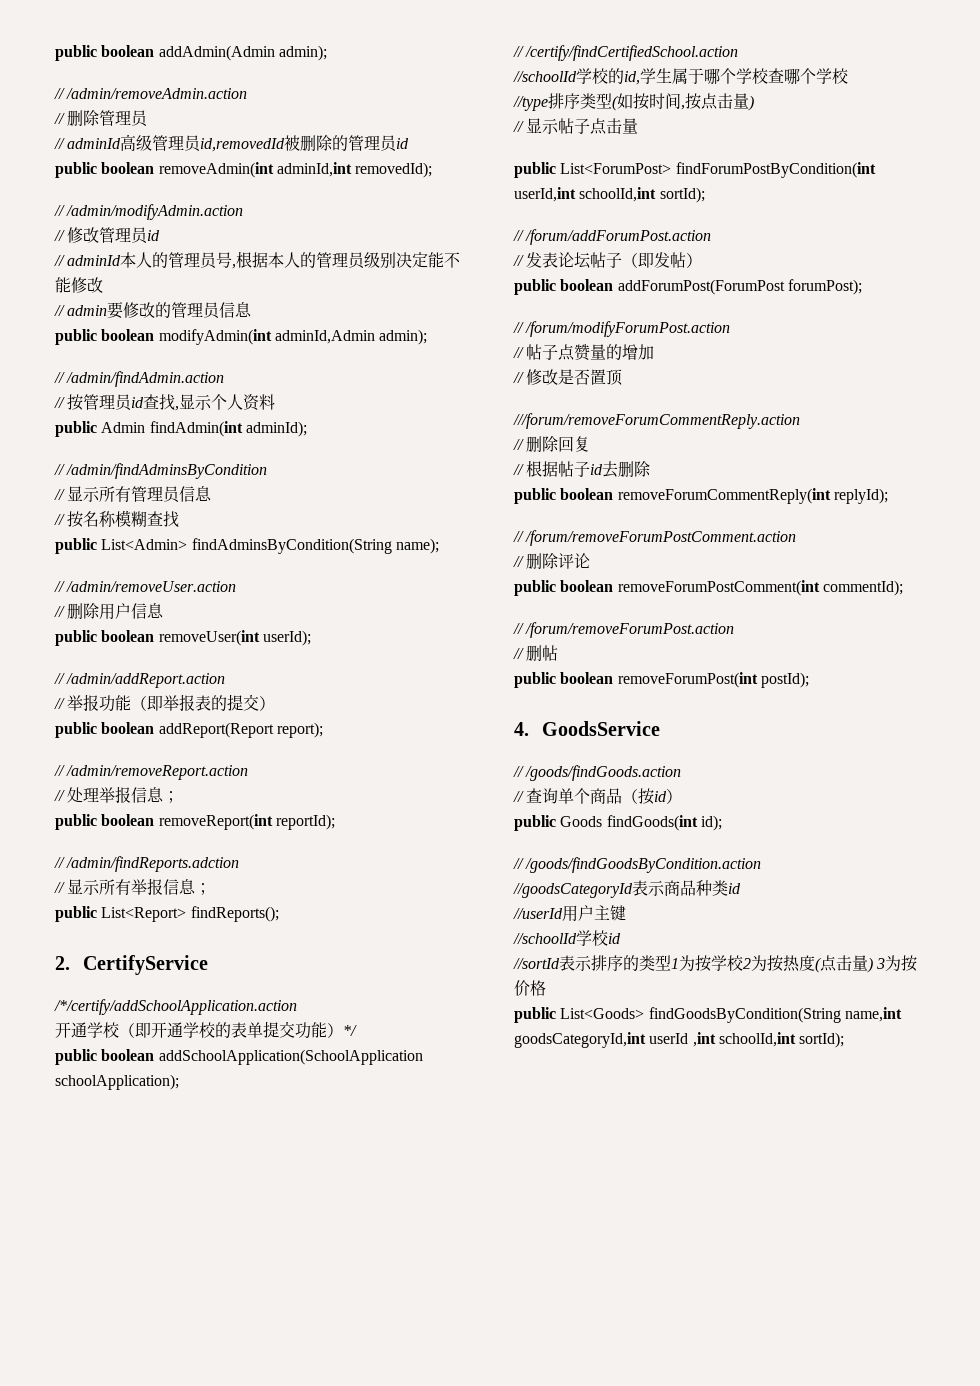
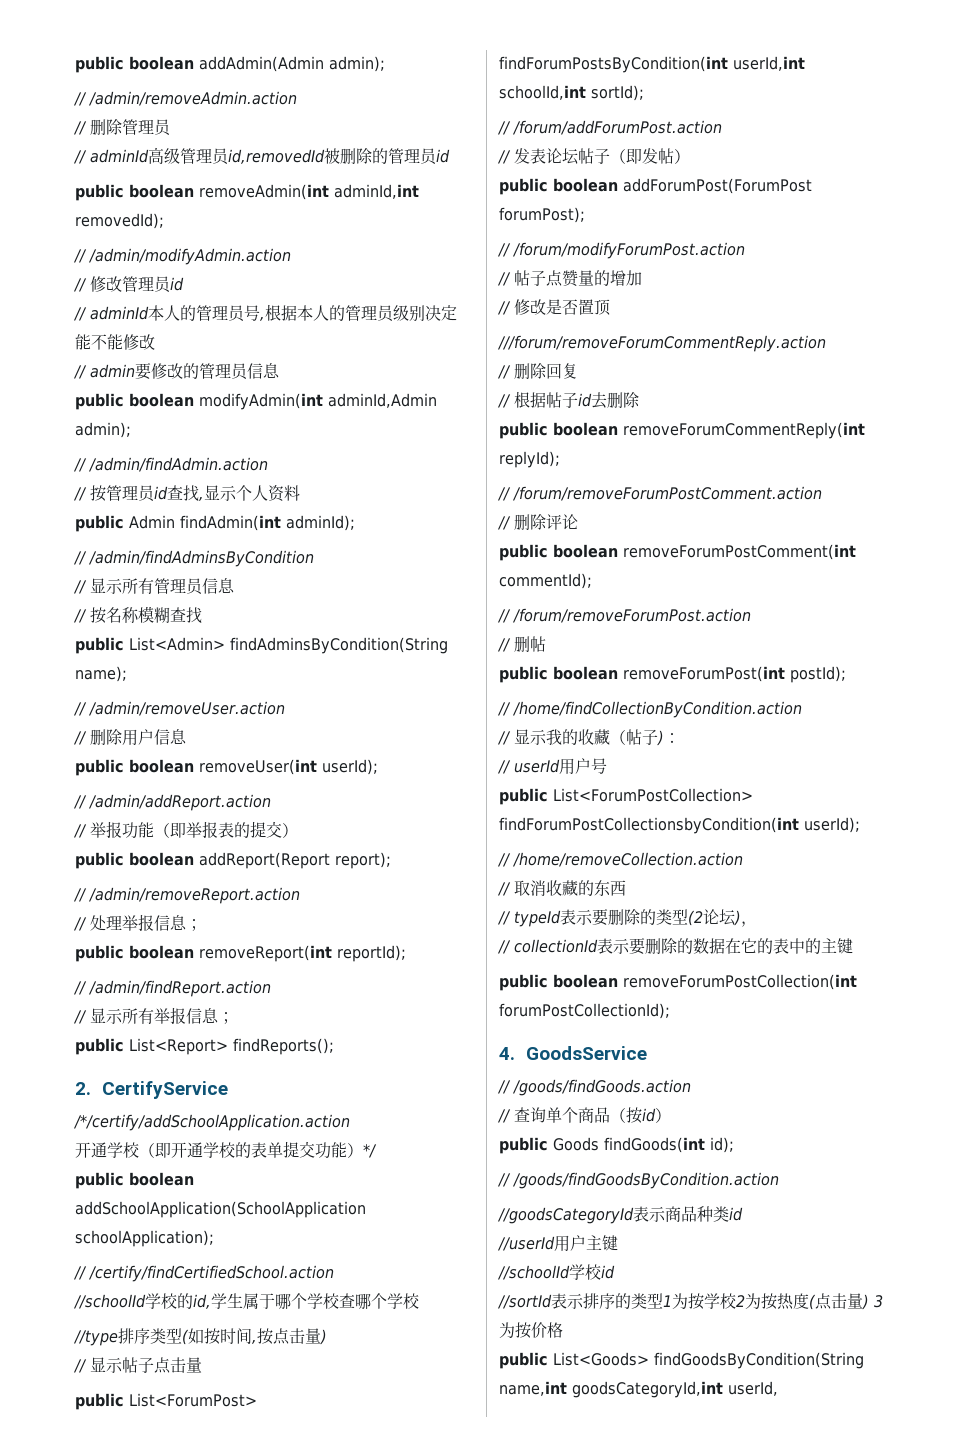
- // /admin/findReports.adction
+ // /admin/findReport.action
- public List<ForumPost> findForumPostByCondition(int userId,int schoolId,int sortId);
+ public List<ForumPost> findForumPostsByCondition(int userId,int schoolId,int sortId);
+ // /home/findCollectionByCondition.action
+ // 显示我的收藏（帖子)：
+ // userId用户号
+ public List<ForumPostCollection> findForumPostCollectionsbyCondition(int userId);
+ // /home/removeCollection.action
+ // 取消收藏的东西
+ // typeId表示要删除的类型(2论坛)，
+ // collectionId表示要删除的数据在它的表中的主键
+ public boolean removeForumPostCollection(int forumPostCollectionId);
- public List<Goods> findGoodsByCondition(String name,int goodsCategoryId,int userId ,int schoolId,int sortId);
+ public List<Goods> findGoodsByCondition(String name,int goodsCategoryId,int userId,

